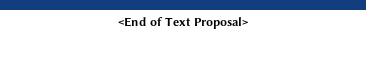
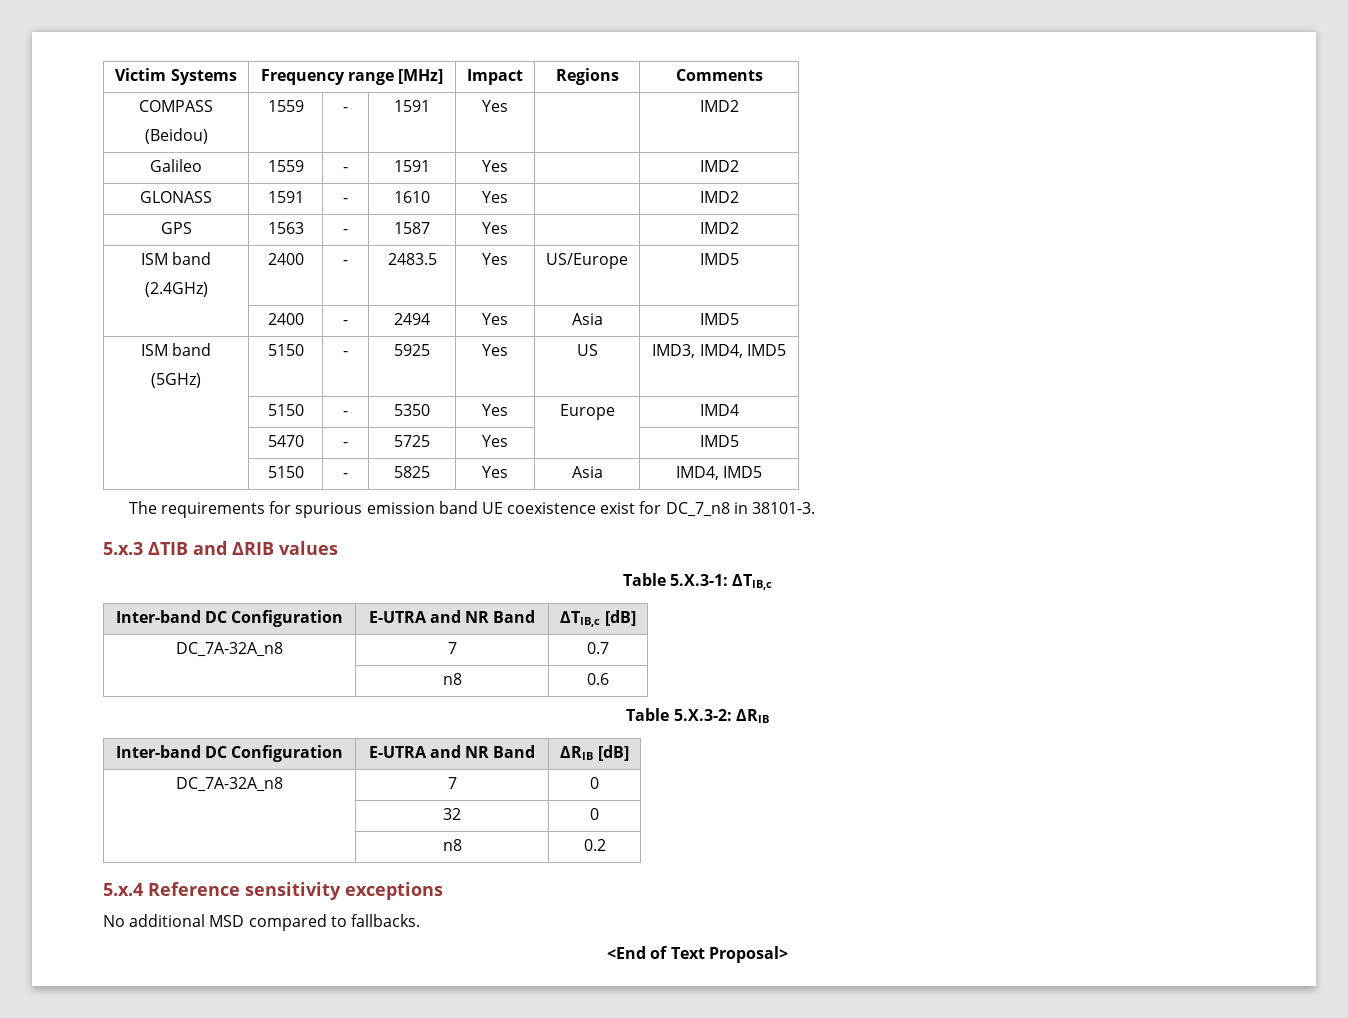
+ Victim Systems | Frequency range [MHz] | Impact | Regions | Comments
+ COMPASS
+ (Beidou) | 1559 | - | 1591 | Yes | | IMD2
+ Galileo | 1559 | - | 1591 | Yes | | IMD2
+ GLONASS | 1591 | - | 1610 | Yes | | IMD2
+ GPS | 1563 | - | 1587 | Yes | | IMD2
+ ISM band
+ (2.4GHz) | 2400 | - | 2483.5 | Yes | US/Europe | IMD5
+ | 2400 | - | 2494 | Yes | Asia | IMD5
+ ISM band
+ (5GHz) | 5150 | - | 5925 | Yes | US | IMD3, IMD4, IMD5
+ | 5150 | - | 5350 | Yes | Europe | IMD4
+ | 5470 | - | 5725 | Yes | | IMD5
+ | 5150 | - | 5825 | Yes | Asia | IMD4, IMD5
+ The requirements for spurious emission band UE coexistence exist for DC_7_n8 in 38101-3.
+ 5.x.3 ∆TIB and ∆RIB values
+ Table 5.X.3-1: ΔTIB,c
+ Inter-band DC Configuration | E-UTRA and NR Band | ΔTIB,c [dB]
+ DC_7A-32A_n8 | 7 | 0.7
+ | n8 | 0.6
+ Table 5.X.3-2: ΔRIB
+ Inter-band DC Configuration | E-UTRA and NR Band | ΔRIB [dB]
+ DC_7A-32A_n8 | 7 | 0
+ | 32 | 0
+ | n8 | 0.2
+ 5.x.4 Reference sensitivity exceptions
+ No additional MSD compared to fallbacks.

